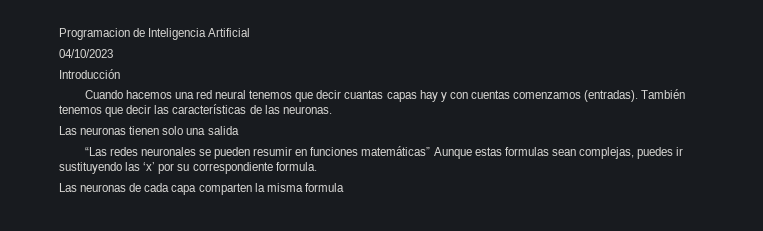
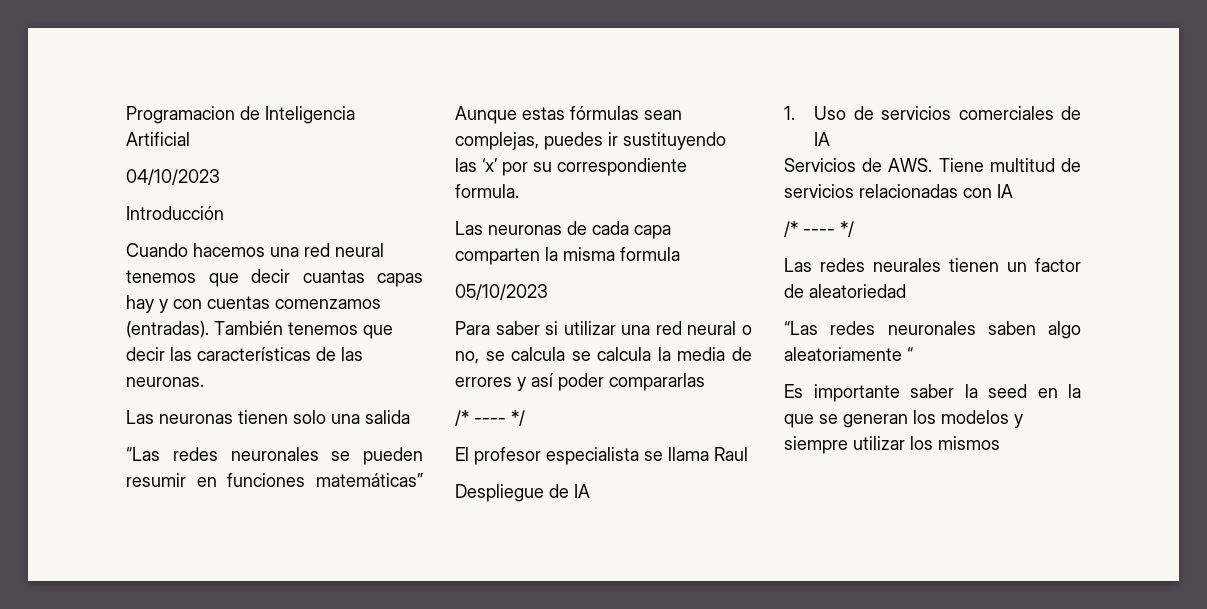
- “Las redes neuronales se pueden resumir en funciones matemáticas” Aunque estas formulas sean complejas, puedes ir sustituyendo las ‘x’ por su correspondiente formula.
+ “Las redes neuronales se pueden resumir en funciones matemáticas” Aunque estas fórmulas sean complejas, puedes ir sustituyendo las ‘x’ por su correspondiente formula.
+ 05/10/2023
+ Para saber si utilizar una red neural o no, se calcula se calcula la media de errores y así poder compararlas
+ /* ---- */
+ El profesor especialista se llama Raul
+ Despliegue de IA
+ 1. Uso de servicios comerciales de IA
+ Servicios de AWS. Tiene multitud de servicios relacionadas con IA
+ /* ---- */
+ Las redes neurales tienen un factor de aleatoriedad
+ “Las redes neuronales saben algo aleatoriamente “
+ Es importante saber la seed en la que se generan los modelos y siempre utilizar los mismos

